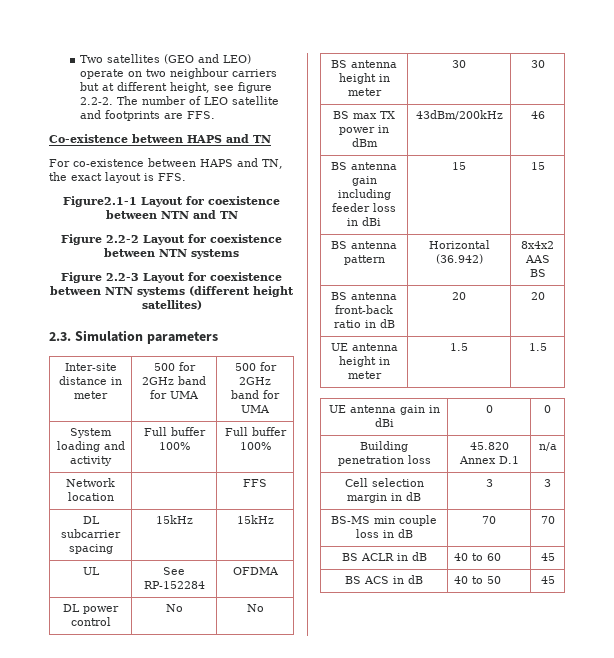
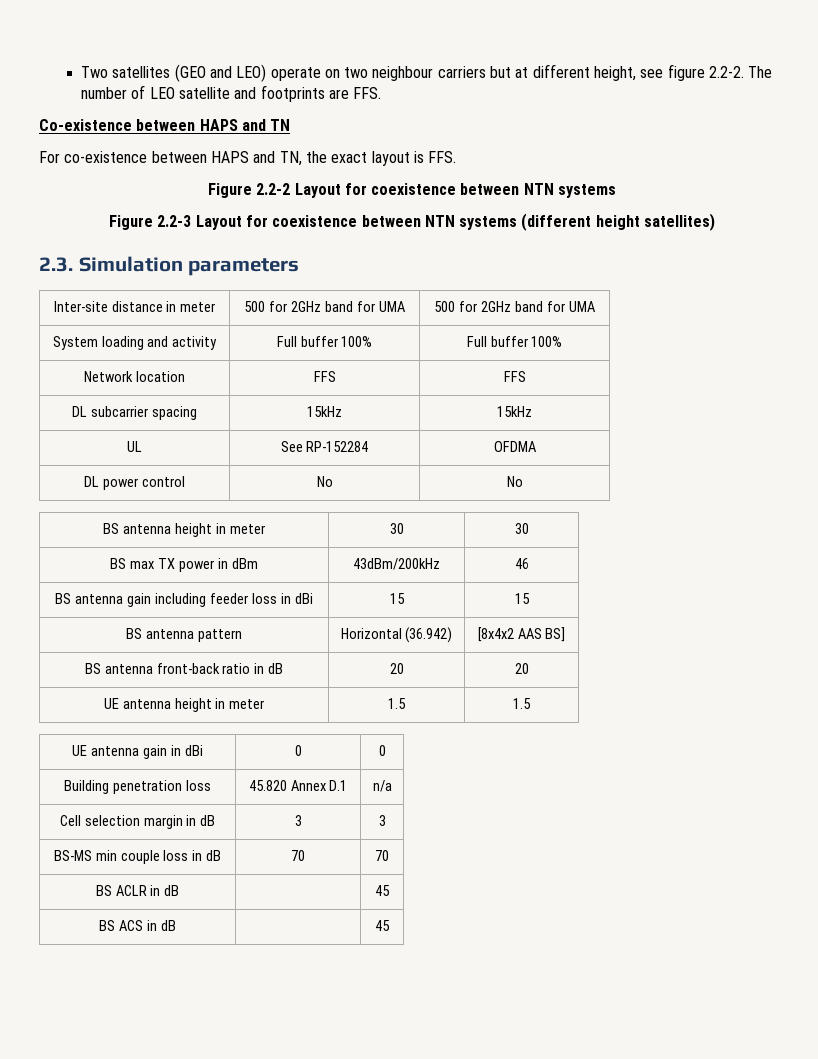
- Figure2.1-1 Layout for coexistence between NTN and TN
- Network location | | FFS
+ Network location | FFS | FFS
- BS antenna pattern | Horizontal (36.942) | 8x4x2 AAS BS
+ BS antenna pattern | Horizontal (36.942) | [8x4x2 AAS BS]
- BS ACLR in dB | 40 to 60 | 45
+ BS ACLR in dB | | 45
- BS ACS in dB | 40 to 50 | 45
+ BS ACS in dB | | 45

